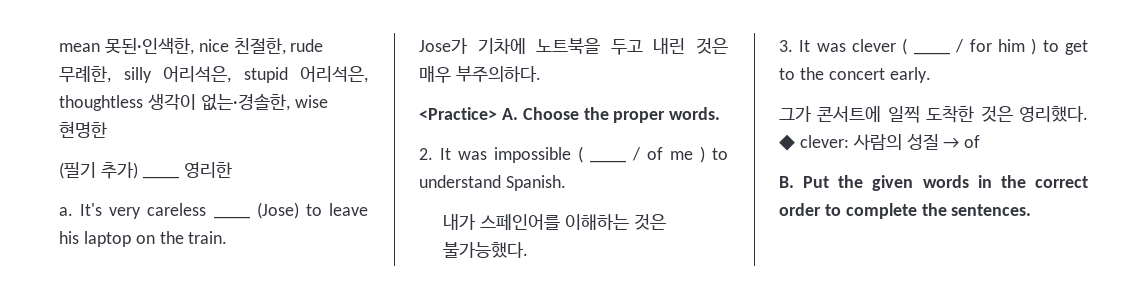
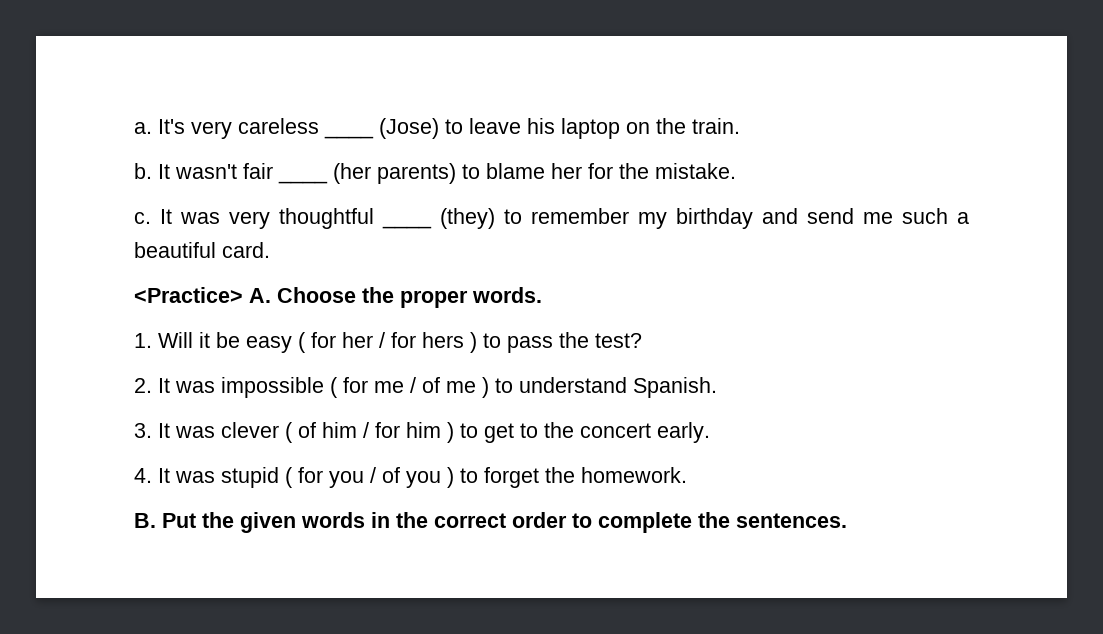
- mean 못된·인색한, nice 친절한, rude 무례한, silly 어리석은, stupid 어리석은, thoughtless 생각이 없는·경솔한, wise 현명한
- (필기 추가) ____ 영리한
- Jose가 기차에 노트북을 두고 내린 것은 매우 부주의하다.
+ b. It wasn't fair ____ (her parents) to blame her for the mistake.
+ c. It was very thoughtful ____ (they) to remember my birthday and send me such a beautiful card.
+ 1. Will it be easy ( for her / for hers ) to pass the test?
- 2. It was impossible ( ____ / of me ) to understand Spanish.
+ 2. It was impossible ( for me / of me ) to understand Spanish.
- 내가 스페인어를 이해하는 것은 불가능했다.
- 3. It was clever ( ____ / for him ) to get to the concert early.
+ 3. It was clever ( of him / for him ) to get to the concert early.
- 그가 콘서트에 일찍 도착한 것은 영리했다. ◆ clever: 사람의 성질 → of
+ 4. It was stupid ( for you / of you ) to forget the homework.

